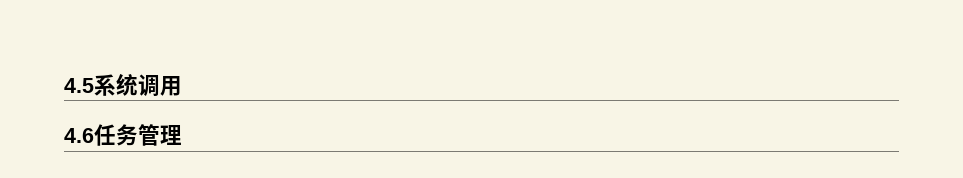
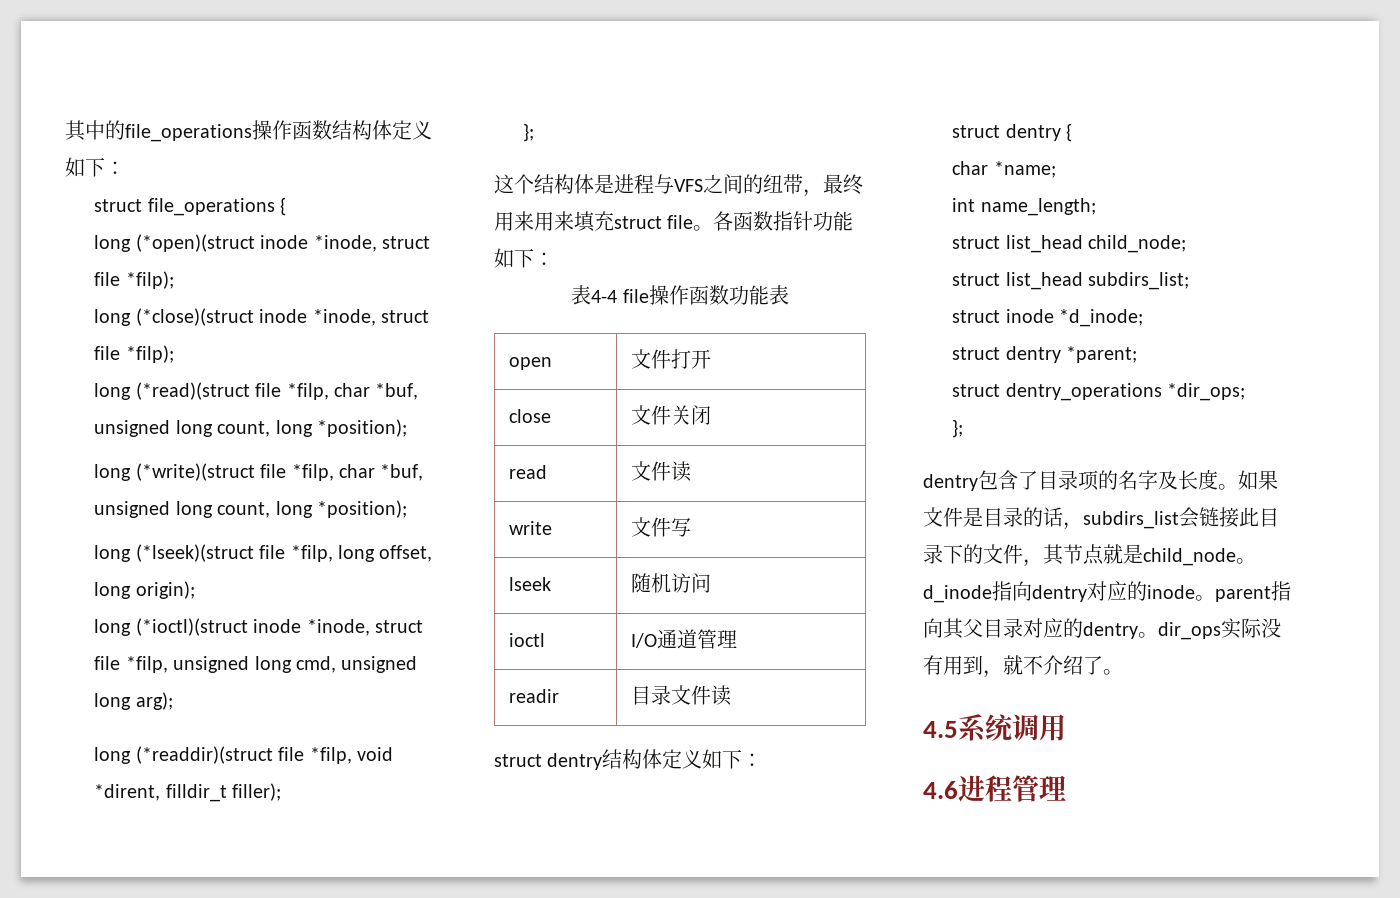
+ 其中的file_operations操作函数结构体定义如下：
+ struct file_operations {
+ long (*open)(struct inode *inode, struct file *filp);
+ long (*close)(struct inode *inode, struct file *filp);
+ long (*read)(struct file *filp, char *buf, unsigned long count, long *position);
+ long (*write)(struct file *filp, char *buf, unsigned long count, long *position);
+ long (*lseek)(struct file *filp, long offset, long origin);
+ long (*ioctl)(struct inode *inode, struct file *filp, unsigned long cmd, unsigned long arg);
+ long (*readdir)(struct file *filp, void *dirent, filldir_t filler);
+ };
+ 这个结构体是进程与VFS之间的纽带，最终用来用来填充struct file。各函数指针功能如下：
+ 表4-4 file操作函数功能表
+ open | 文件打开
+ close | 文件关闭
+ read | 文件读
+ write | 文件写
+ lseek | 随机访问
+ ioctl | I/O通道管理
+ readir | 目录文件读
+ struct dentry结构体定义如下：
+ struct dentry {
+ char *name;
+ int name_length;
+ struct list_head child_node;
+ struct list_head subdirs_list;
+ struct inode *d_inode;
+ struct dentry *parent;
+ struct dentry_operations *dir_ops;
+ };
+ dentry包含了目录项的名字及长度。如果文件是目录的话，subdirs_list会链接此目录下的文件，其节点就是child_node。d_inode指向dentry对应的inode。parent指向其父目录对应的dentry。dir_ops实际没有用到，就不介绍了。
- 4.6任务管理
+ 4.6进程管理

